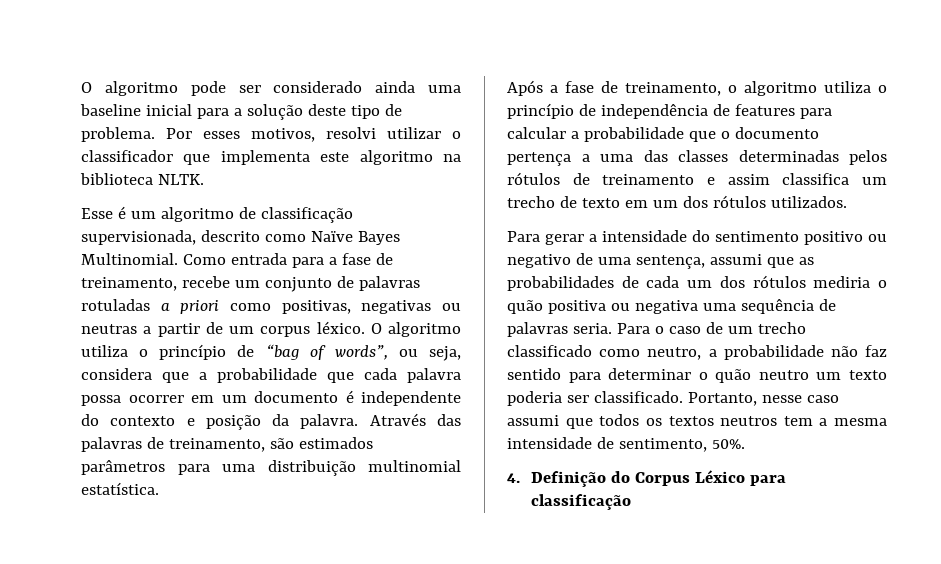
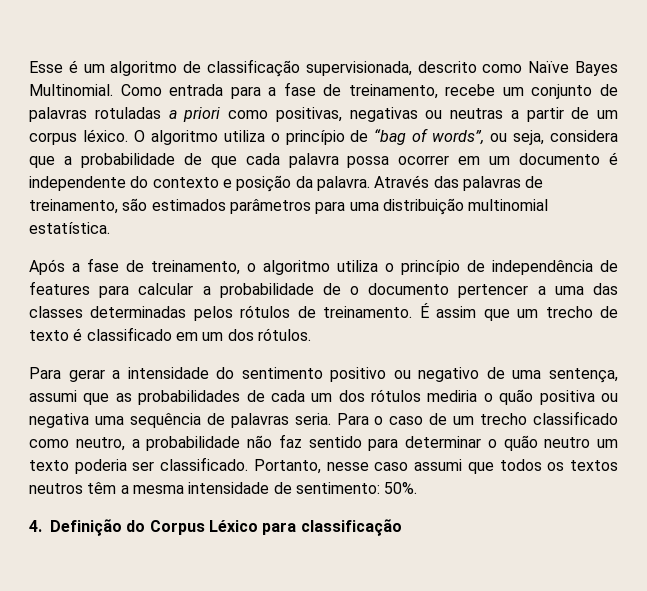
- O algoritmo pode ser considerado ainda uma baseline inicial para a solução deste tipo de problema. Por esses motivos, resolvi utilizar o classificador que implementa este algoritmo na biblioteca NLTK.
- O algoritmo utiliza o princípio de “bag of words”, ou seja, considera que a probabilidade que cada palavra possa ocorrer em um documento é independente do contexto e posição da palavra.
+ O algoritmo utiliza o princípio de “bag of words”, ou seja, considera que a probabilidade de que cada palavra possa ocorrer em um documento é independente do contexto e posição da palavra.
- Após a fase de treinamento, o algoritmo utiliza o princípio de independência de features para calcular a probabilidade que o documento pertença a uma das classes determinadas pelos rótulos de treinamento e assim classifica um trecho de texto em um dos rótulos utilizados.
+ Após a fase de treinamento, o algoritmo utiliza o princípio de independência de features para calcular a probabilidade de o documento pertencer a uma das classes determinadas pelos rótulos de treinamento. É assim que um trecho de texto é classificado em um dos rótulos.
- Portanto, nesse caso assumi que todos os textos neutros tem a mesma intensidade de sentimento, 50%.
+ Portanto, nesse caso assumi que todos os textos neutros têm a mesma intensidade de sentimento: 50%.

